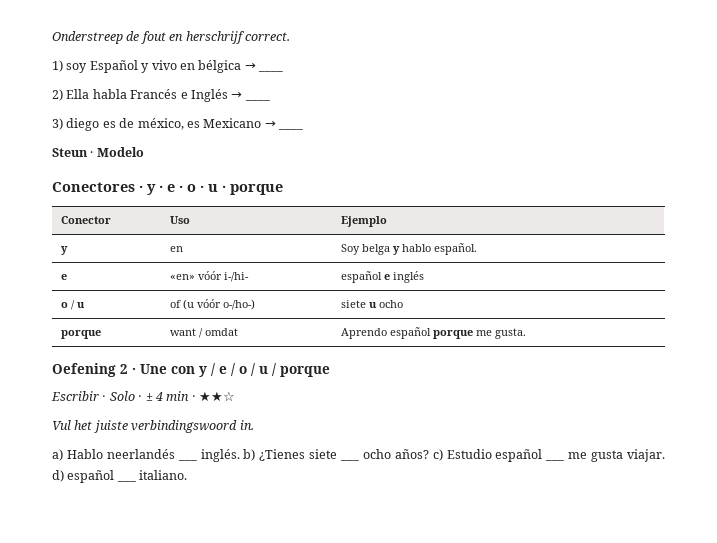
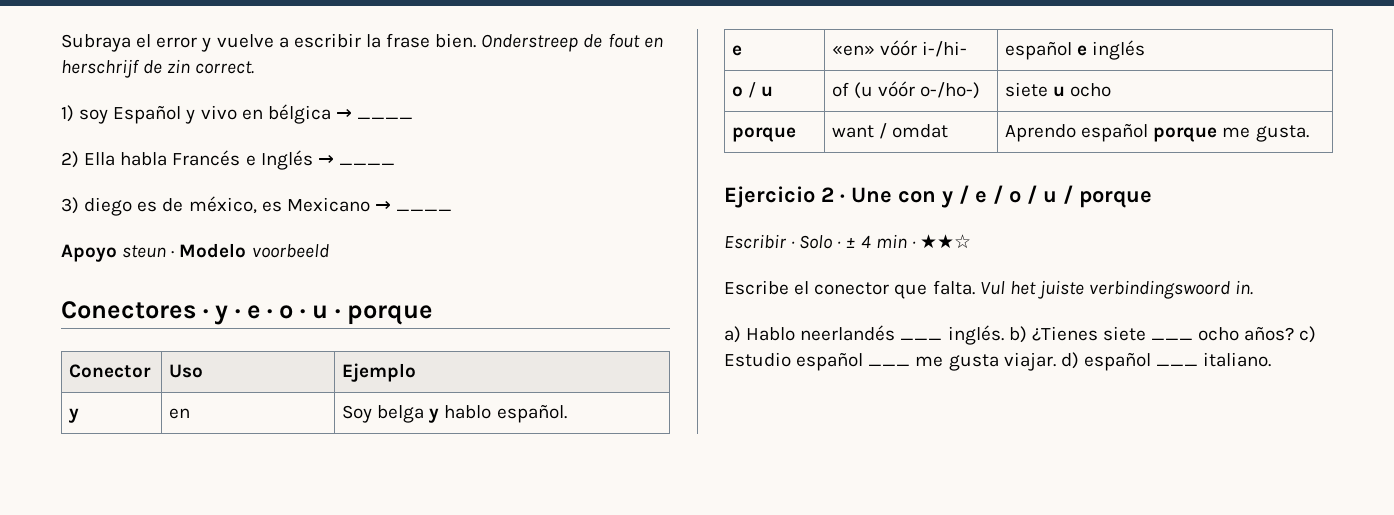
+ Subraya el error y vuelve a escribir la frase bien.
- Onderstreep de fout en herschrijf correct.
+ Onderstreep de fout en herschrijf de zin correct.
- Steun · Modelo
+ Apoyo steun · Modelo voorbeeld
- Oefening 2 · Une con y / e / o / u / porque
+ Ejercicio 2 · Une con y / e / o / u / porque
+ Escribe el conector que falta.

